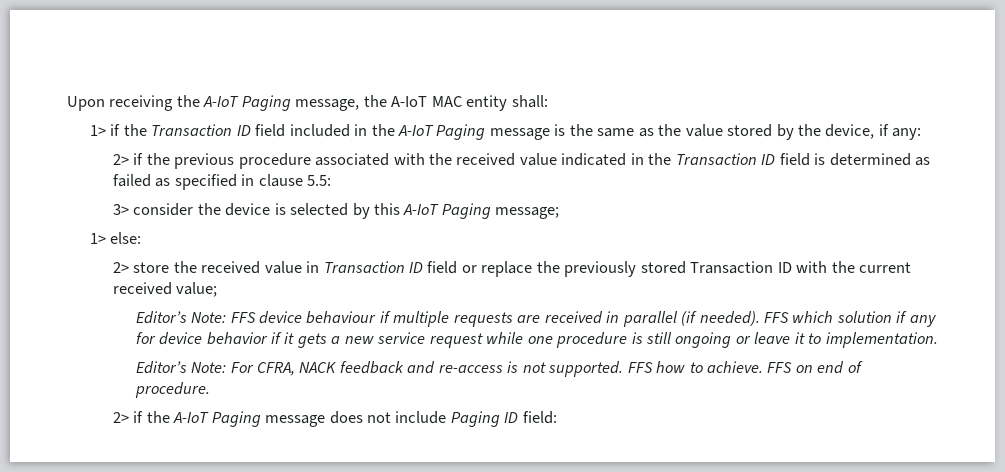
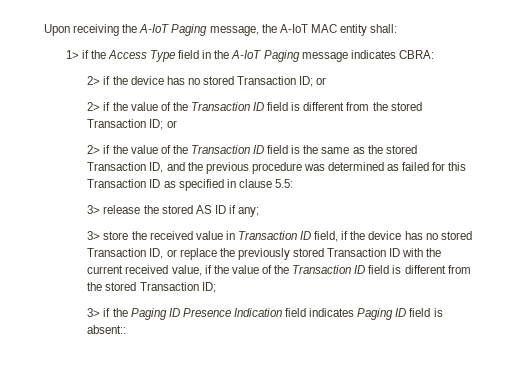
- 1> if the Transaction ID field included in the A-IoT Paging message is the same as the value stored by the device, if any:
- 2> if the previous procedure associated with the received value indicated in the Transaction ID field is determined as failed as specified in clause 5.5:
+ 1> if the Access Type field in the A-IoT Paging message indicates CBRA:
+ 2> if the device has no stored Transaction ID; or
+ 2> if the value of the Transaction ID field is different from the stored Transaction ID; or
+ 2> if the value of the Transaction ID field is the same as the stored Transaction ID, and the previous procedure was determined as failed for this Transaction ID as specified in clause 5.5:
- 3> consider the device is selected by this A-IoT Paging message;
- 1> else:
- 2> store the received value in Transaction ID field or replace the previously stored Transaction ID with the current received value;
- Editor’s Note: FFS device behaviour if multiple requests are received in parallel (if needed). FFS which solution if any for device behavior if it gets a new service request while one procedure is still ongoing or leave it to implementation.
- Editor’s Note: For CFRA, NACK feedback and re-access is not supported. FFS how to achieve. FFS on end of procedure.
- 2> if the A-IoT Paging message does not include Paging ID field:
+ 3> release the stored AS ID if any;
+ 3> store the received value in Transaction ID field, if the device has no stored Transaction ID, or replace the previously stored Transaction ID with the current received value, if the value of the Transaction ID field is different from the stored Transaction ID;
+ 3> if the Paging ID Presence Indication field indicates Paging ID field is absent::

